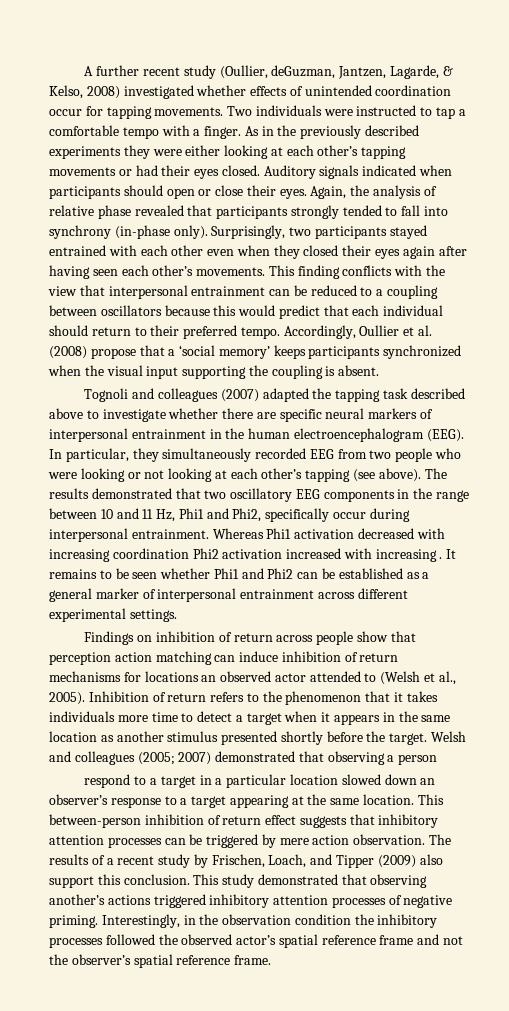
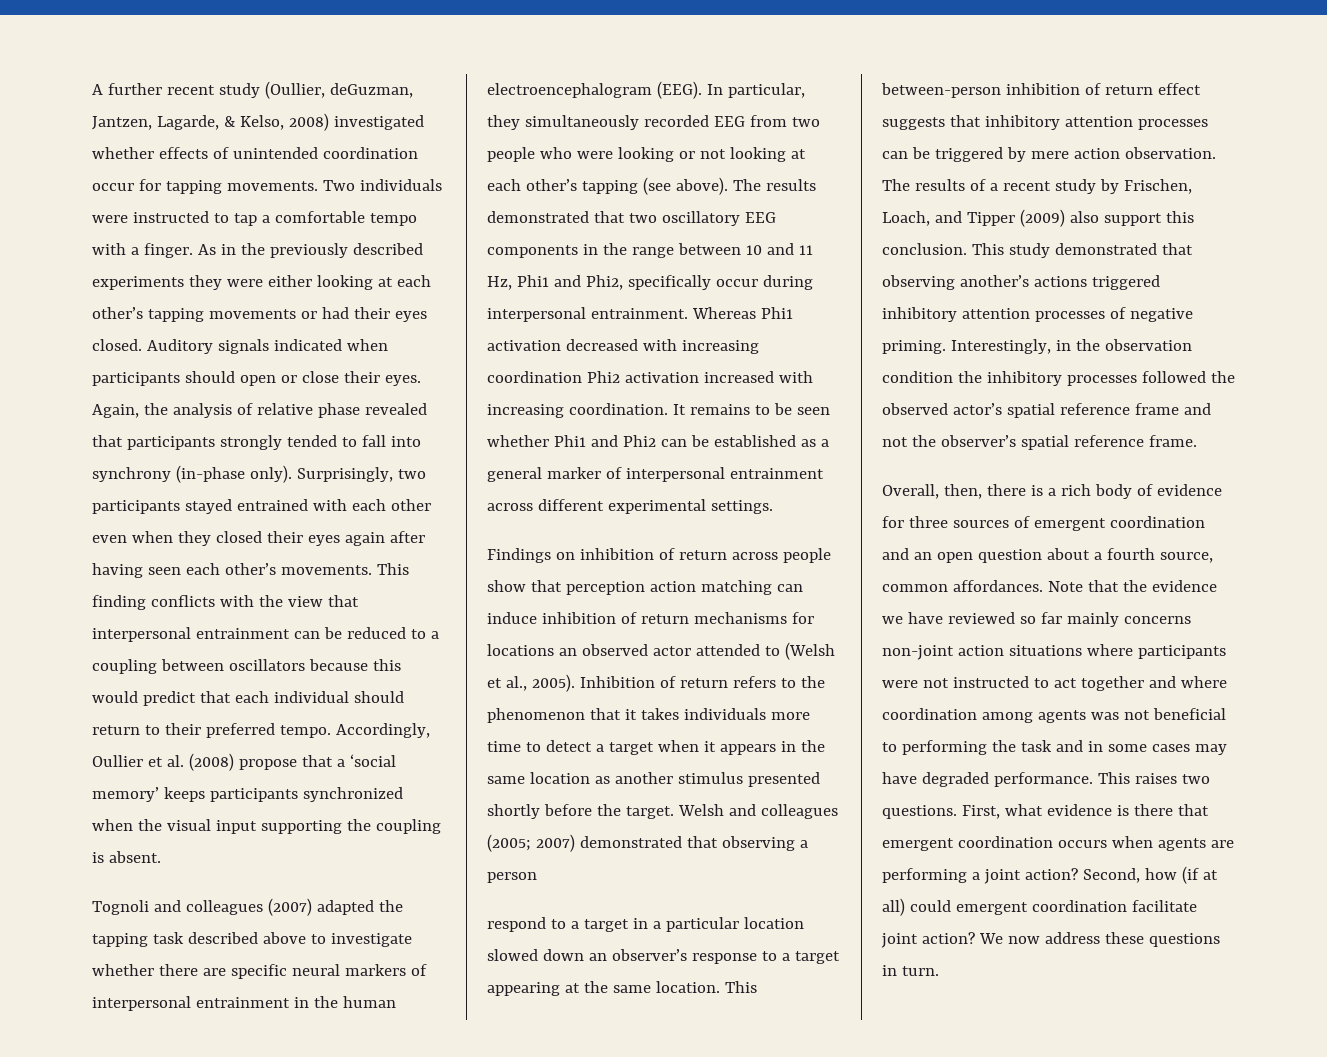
- Whereas Phi1 activation decreased with increasing coordination Phi2 activation increased with increasing .
+ Whereas Phi1 activation decreased with increasing coordination Phi2 activation increased with increasing coordination.
+ Overall, then, there is a rich body of evidence for three sources of emergent coordination and an open question about a fourth source, common affordances. Note that the evidence we have reviewed so far mainly concerns non-joint action situations where participants were not instructed to act together and where coordination among agents was not beneficial to performing the task and in some cases may have degraded performance. This raises two questions. First, what evidence is there that emergent coordination occurs when agents are performing a joint action? Second, how (if at all) could emergent coordination facilitate joint action? We now address these questions in turn.

